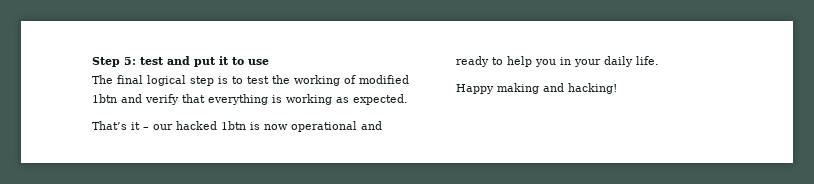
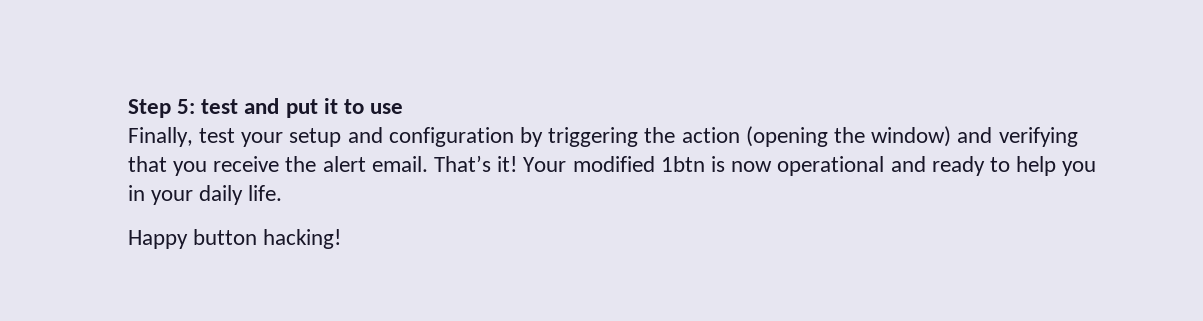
- The final logical step is to test the working of modified 1btn and verify that everything is working as expected.
- That’s it – our hacked 1btn is now operational and ready to help you in your daily life.
+ Finally, test your setup and configuration by triggering the action (opening the window) and verifying that you receive the alert email. That’s it! Your modified 1btn is now operational and ready to help you in your daily life.
- Happy making and hacking!
+ Happy button hacking!

